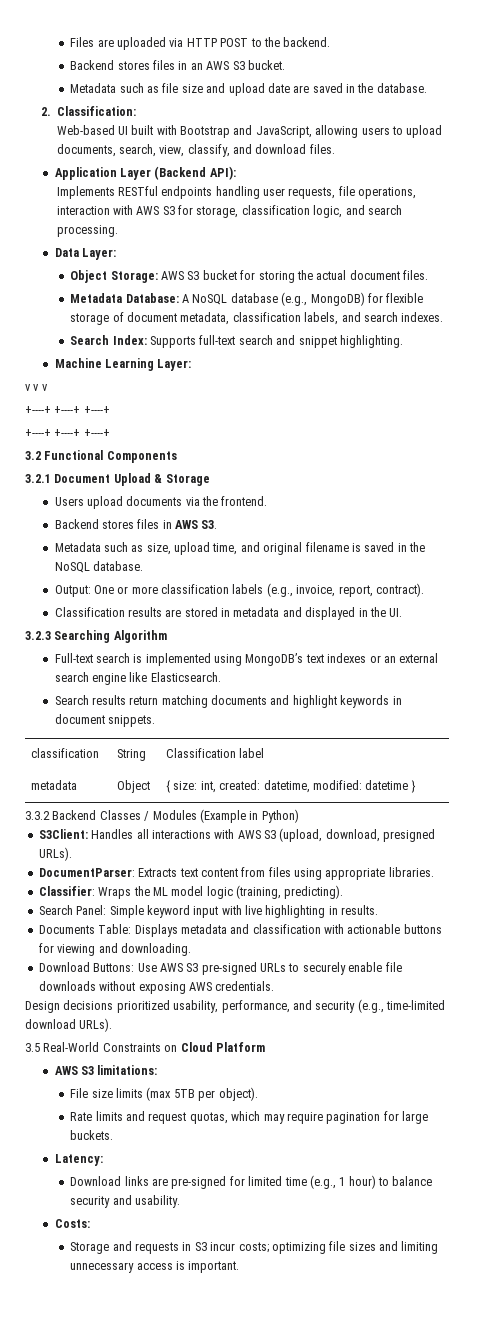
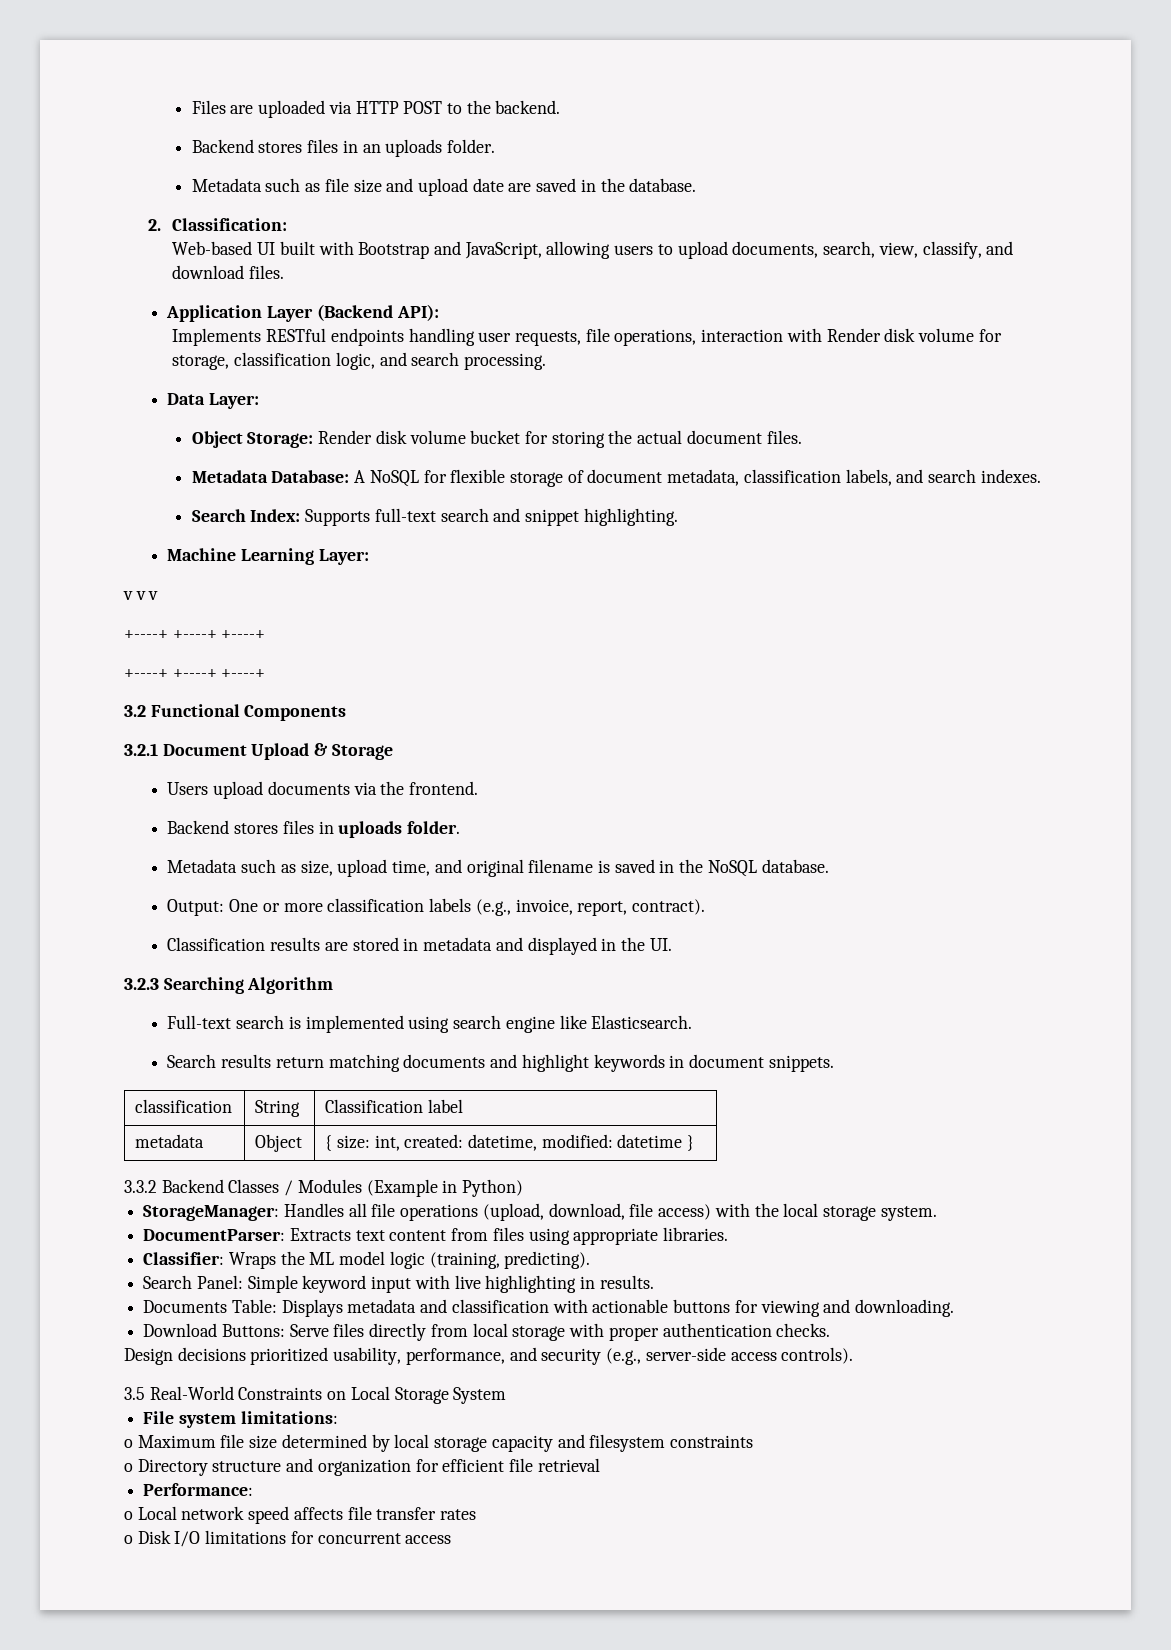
- Backend stores files in an AWS S3 bucket.
+ Backend stores files in an uploads folder.
- Implements RESTful endpoints handling user requests, file operations, interaction with AWS S3 for storage, classification logic, and search processing.
+ Implements RESTful endpoints handling user requests, file operations, interaction with Render disk volume for storage, classification logic, and search processing.
- Object Storage: AWS S3 bucket for storing the actual document files.
+ Object Storage: Render disk volume bucket for storing the actual document files.
- Metadata Database: A NoSQL database (e.g., MongoDB) for flexible storage of document metadata, classification labels, and search indexes.
+ Metadata Database: A NoSQL for flexible storage of document metadata, classification labels, and search indexes.
- Backend stores files in AWS S3.
+ Backend stores files in uploads folder.
- Full-text search is implemented using MongoDB’s text indexes or an external search engine like Elasticsearch.
+ Full-text search is implemented using search engine like Elasticsearch.
- S3Client: Handles all interactions with AWS S3 (upload, download, presigned URLs).
+ StorageManager: Handles all file operations (upload, download, file access) with the local storage system.
- Download Buttons: Use AWS S3 pre-signed URLs to securely enable file downloads without exposing AWS credentials.
+ Download Buttons: Serve files directly from local storage with proper authentication checks.
- Design decisions prioritized usability, performance, and security (e.g., time-limited download URLs).
+ Design decisions prioritized usability, performance, and security (e.g., server-side access controls).
- 3.5 Real-World Constraints on Cloud Platform
- AWS S3 limitations:
- File size limits (max 5TB per object).
- Rate limits and request quotas, which may require pagination for large buckets.
- Latency:
- Download links are pre-signed for limited time (e.g., 1 hour) to balance security and usability.
- Costs:
- Storage and requests in S3 incur costs; optimizing file sizes and limiting unnecessary access is important.
+ 3.5 Real-World Constraints on Local Storage System
+ File system limitations:
+ o Maximum file size determined by local storage capacity and filesystem constraints
+ o Directory structure and organization for efficient file retrieval
+ Performance:
+ o Local network speed affects file transfer rates
+ o Disk I/O limitations for concurrent access

